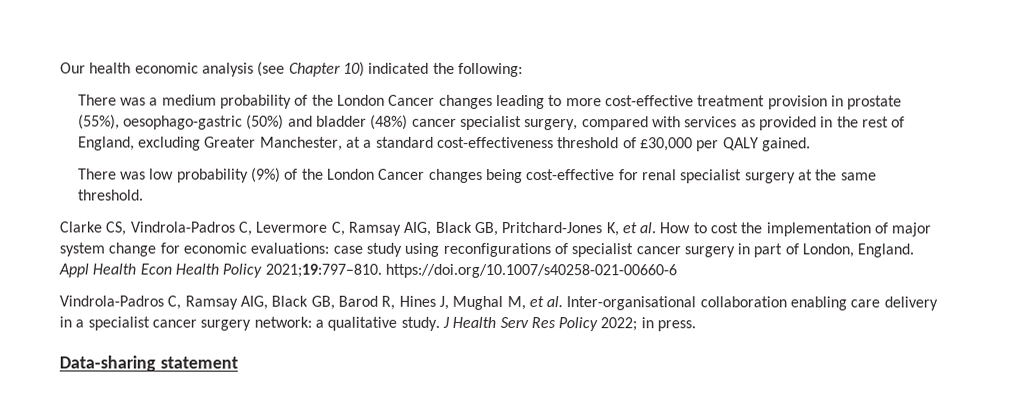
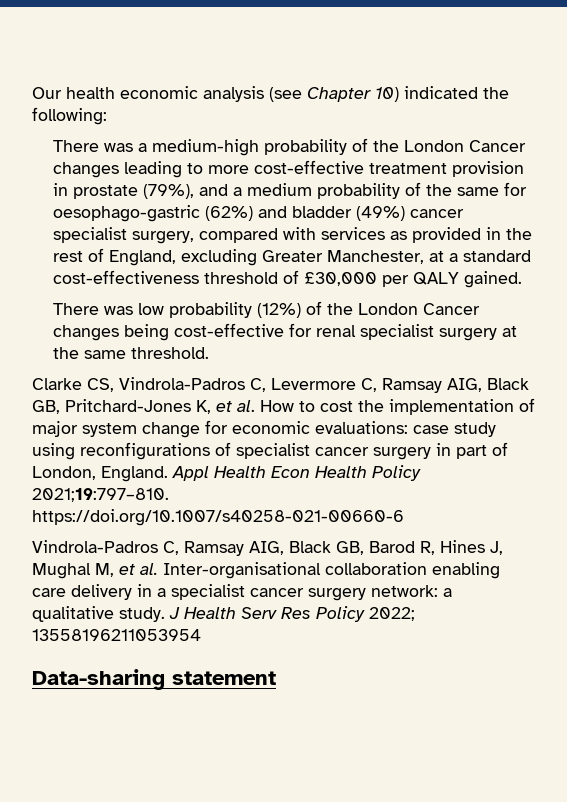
- There was a medium probability of the London Cancer changes leading to more cost-effective treatment provision in prostate (55%), oesophago-gastric (50%) and bladder (48%) cancer specialist surgery, compared with services as provided in the rest of England, excluding Greater Manchester, at a standard cost-effectiveness threshold of £30,000 per QALY gained.
+ There was a medium-high probability of the London Cancer changes leading to more cost-effective treatment provision in prostate (79%), and a medium probability of the same for oesophago-gastric (62%) and bladder (49%) cancer specialist surgery, compared with services as provided in the rest of England, excluding Greater Manchester, at a standard cost-effectiveness threshold of £30,000 per QALY gained.
- There was low probability (9%) of the London Cancer changes being cost-effective for renal specialist surgery at the same threshold.
+ There was low probability (12%) of the London Cancer changes being cost-effective for renal specialist surgery at the same threshold.
- J Health Serv Res Policy 2022; in press.
+ J Health Serv Res Policy 2022; 13558196211053954

